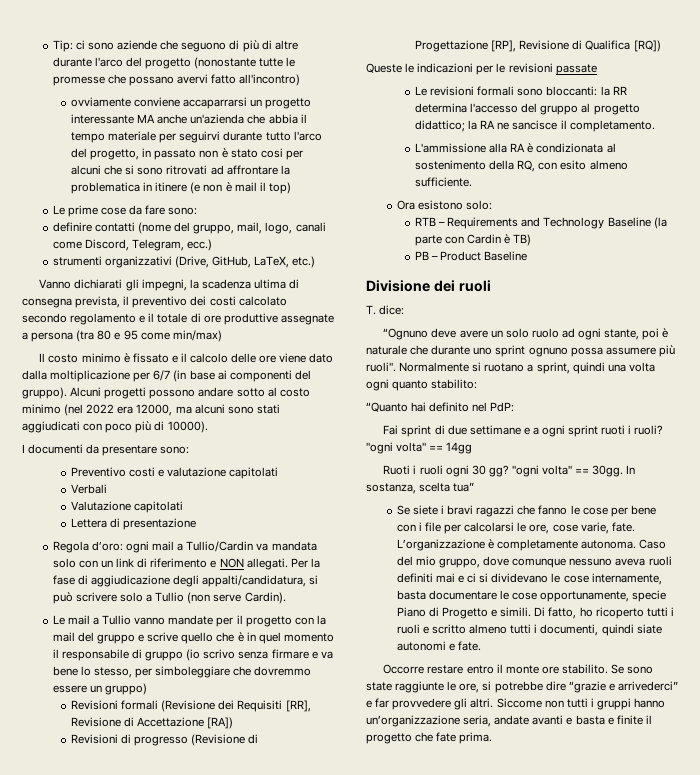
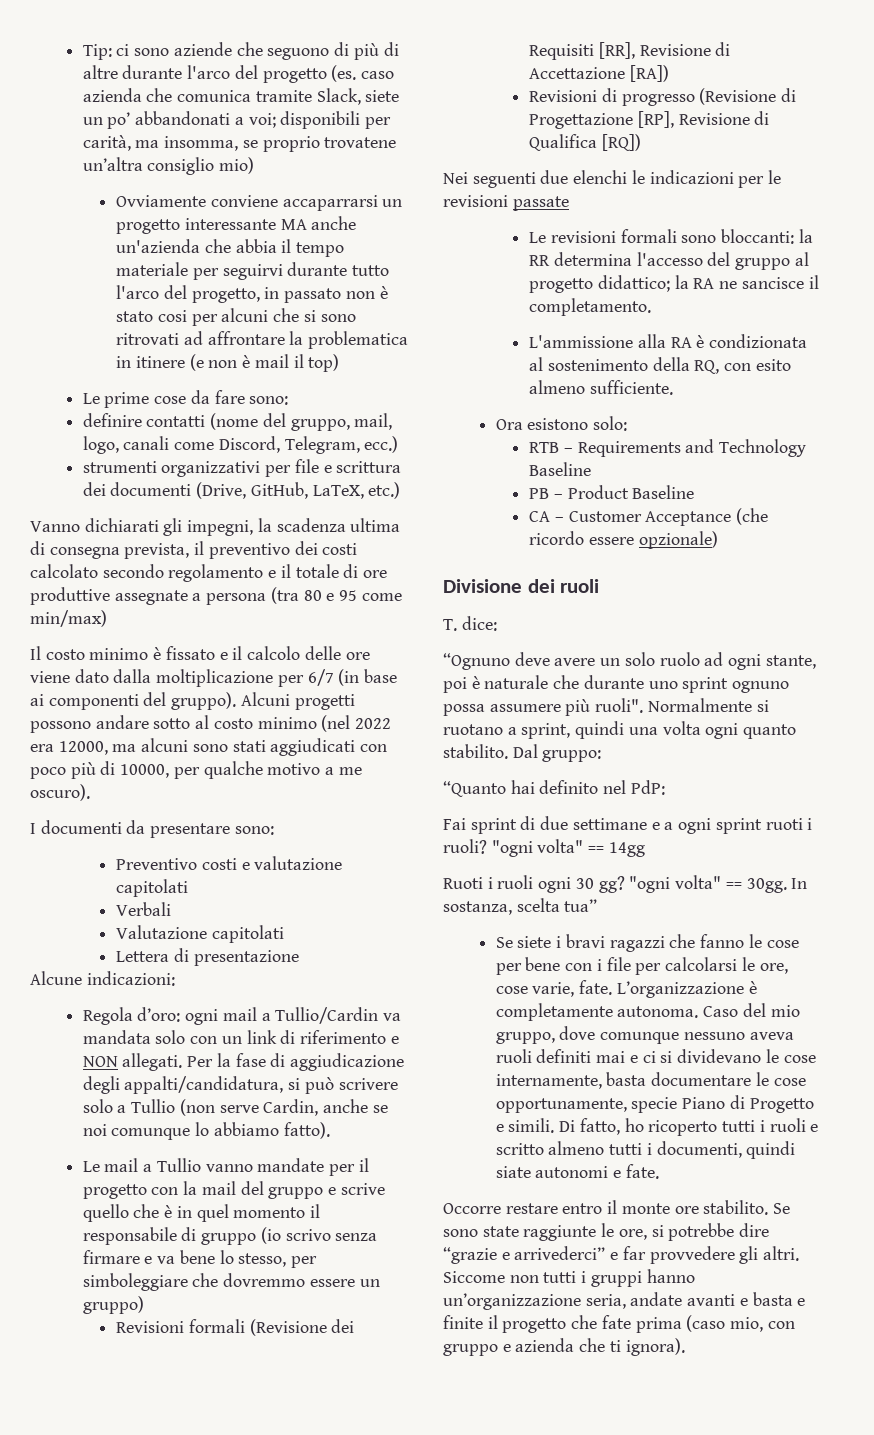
- Tip: ci sono aziende che seguono di più di altre durante l'arco del progetto (nonostante tutte le promesse che possano avervi fatto all'incontro)
- ovviamente conviene accaparrarsi un progetto interessante MA anche un'azienda che abbia il tempo materiale per seguirvi durante tutto l'arco del progetto, in passato non è stato cosi per alcuni che si sono ritrovati ad affrontare la problematica in itinere (e non è mail il top)
+ Tip: ci sono aziende che seguono di più di altre durante l'arco del progetto (es. caso azienda che comunica tramite Slack, siete un po’ abbandonati a voi; disponibili per carità, ma insomma, se proprio trovatene un’altra consiglio mio)
+ Ovviamente conviene accaparrarsi un progetto interessante MA anche un'azienda che abbia il tempo materiale per seguirvi durante tutto l'arco del progetto, in passato non è stato cosi per alcuni che si sono ritrovati ad affrontare la problematica in itinere (e non è mail il top)
- strumenti organizzativi (Drive, GitHub, LaTeX, etc.)
+ strumenti organizzativi per file e scrittura dei documenti (Drive, GitHub, LaTeX, etc.)
- Alcuni progetti possono andare sotto al costo minimo (nel 2022 era 12000, ma alcuni sono stati aggiudicati con poco più di 10000).
+ Alcuni progetti possono andare sotto al costo minimo (nel 2022 era 12000, ma alcuni sono stati aggiudicati con poco più di 10000, per qualche motivo a me oscuro).
+ Alcune indicazioni:
- Per la fase di aggiudicazione degli appalti/candidatura, si può scrivere solo a Tullio (non serve Cardin).
+ Per la fase di aggiudicazione degli appalti/candidatura, si può scrivere solo a Tullio (non serve Cardin, anche se noi comunque lo abbiamo fatto).
- Queste le indicazioni per le revisioni passate
+ Nei seguenti due elenchi le indicazioni per le revisioni passate
- RTB – Requirements and Technology Baseline (la parte con Cardin è TB)
+ RTB – Requirements and Technology Baseline
  PB – Product Baseline
+ CA – Customer Acceptance (che ricordo essere opzionale)
- Normalmente si ruotano a sprint, quindi una volta ogni quanto stabilito:
+ Normalmente si ruotano a sprint, quindi una volta ogni quanto stabilito. Dal gruppo:
- Siccome non tutti i gruppi hanno un’organizzazione seria, andate avanti e basta e finite il progetto che fate prima.
+ Siccome non tutti i gruppi hanno un’organizzazione seria, andate avanti e basta e finite il progetto che fate prima (caso mio, con gruppo e azienda che ti ignora).

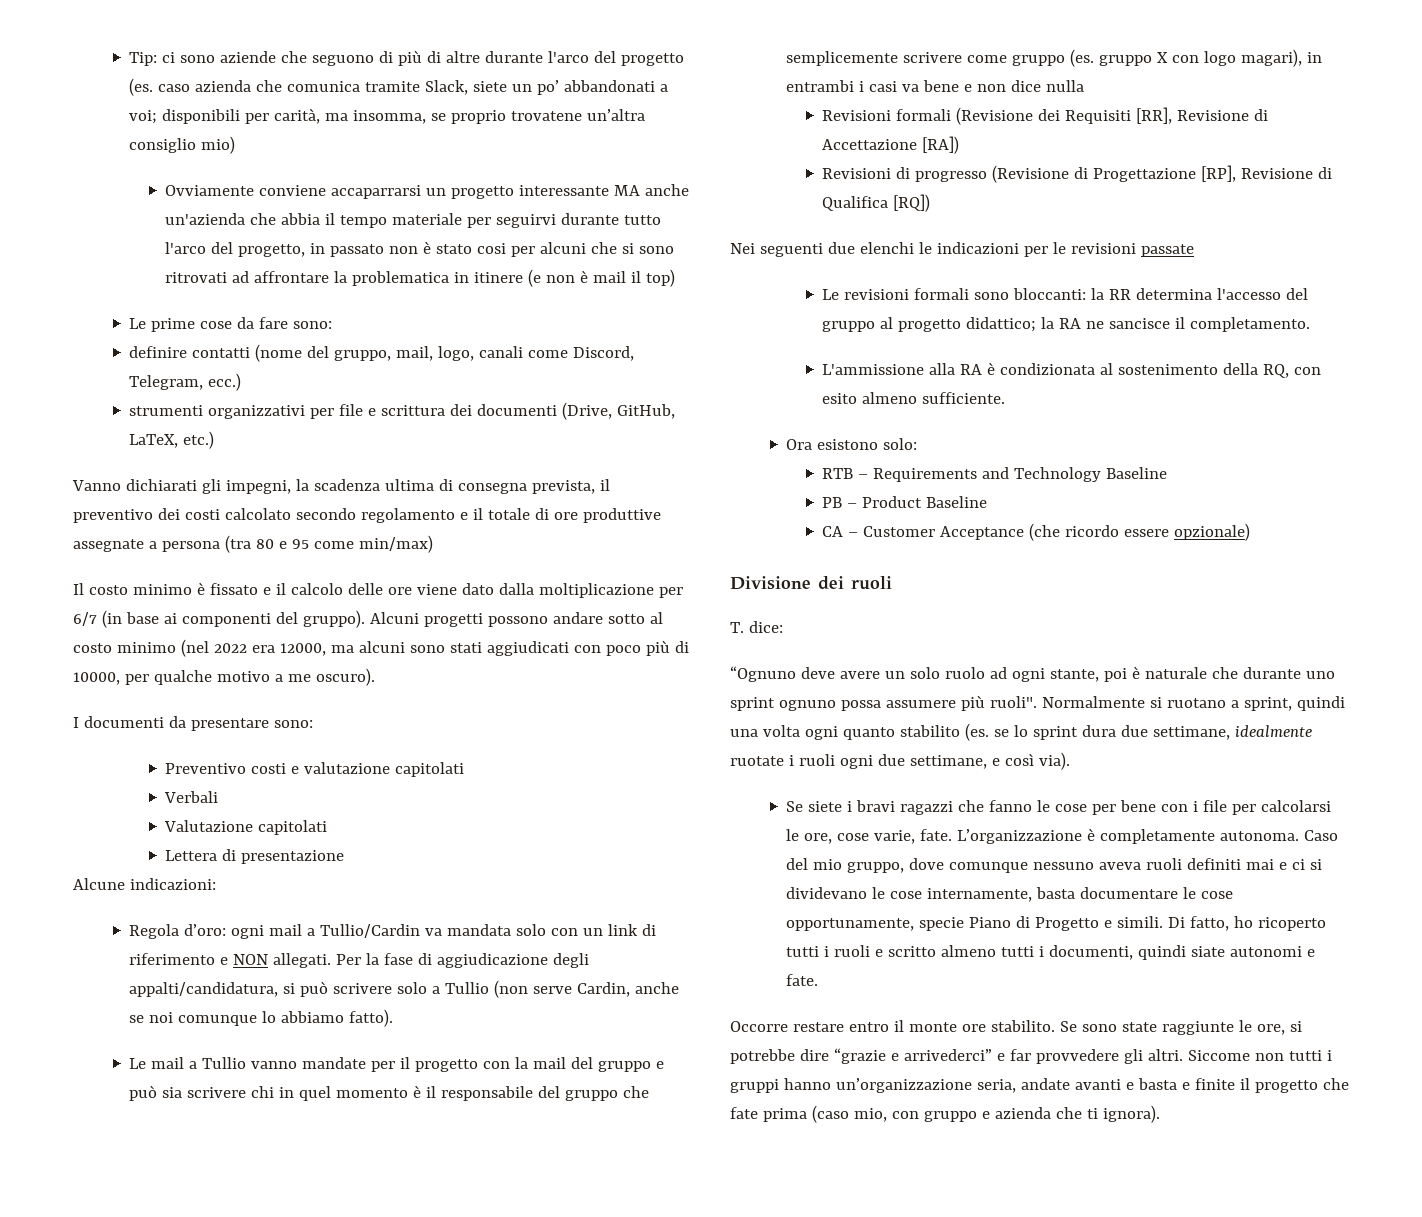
- Le mail a Tullio vanno mandate per il progetto con la mail del gruppo e scrive quello che è in quel momento il responsabile di gruppo (io scrivo senza firmare e va bene lo stesso, per simboleggiare che dovremmo essere un gruppo)
+ Le mail a Tullio vanno mandate per il progetto con la mail del gruppo e può sia scrivere chi in quel momento è il responsabile del gruppo che semplicemente scrivere come gruppo (es. gruppo X con logo magari), in entrambi i casi va bene e non dice nulla
- Normalmente si ruotano a sprint, quindi una volta ogni quanto stabilito. Dal gruppo:
- “Quanto hai definito nel PdP:
- Fai sprint di due settimane e a ogni sprint ruoti i ruoli? "ogni volta" == 14gg
- Ruoti i ruoli ogni 30 gg? "ogni volta" == 30gg. In sostanza, scelta tua”
+ Normalmente si ruotano a sprint, quindi una volta ogni quanto stabilito (es. se lo sprint dura due settimane, idealmente ruotate i ruoli ogni due settimane, e così via).

